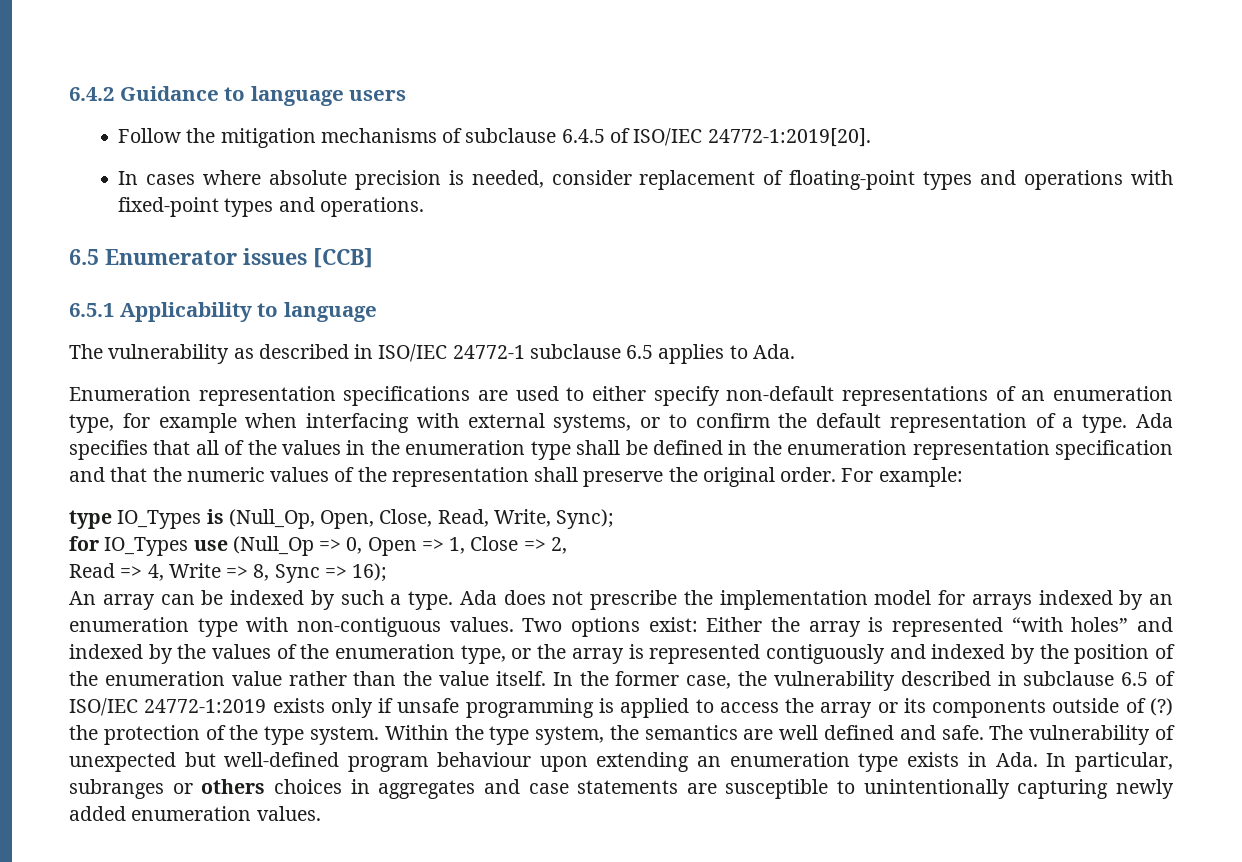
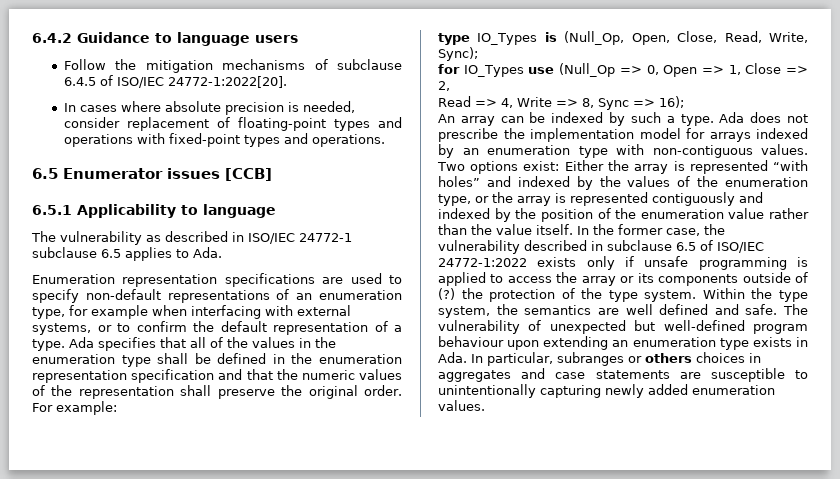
- Follow the mitigation mechanisms of subclause 6.4.5 of ISO/IEC 24772-1:2019[20].
+ Follow the mitigation mechanisms of subclause 6.4.5 of ISO/IEC 24772-1:2022[20].
- Enumeration representation specifications are used to either specify non-default representations of an enumeration type, for example when interfacing with external systems, or to confirm the default representation of a type.
+ Enumeration representation specifications are used to specify non-default representations of an enumeration type, for example when interfacing with external systems, or to confirm the default representation of a type.
- In the former case, the vulnerability described in subclause 6.5 of ISO/IEC 24772-1:2019 exists only if unsafe programming is applied to access the array or its components outside of (?) the protection of the type system.
+ In the former case, the vulnerability described in subclause 6.5 of ISO/IEC 24772-1:2022 exists only if unsafe programming is applied to access the array or its components outside of (?) the protection of the type system.

